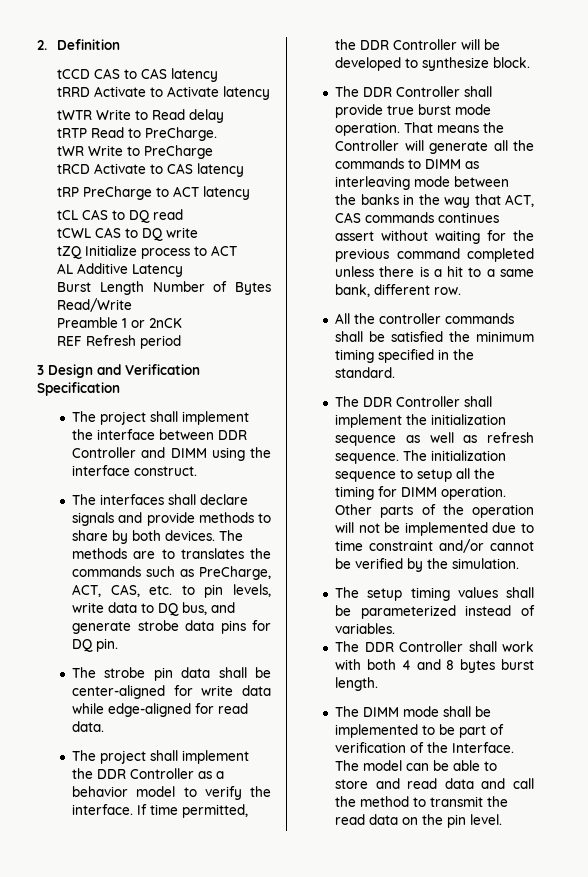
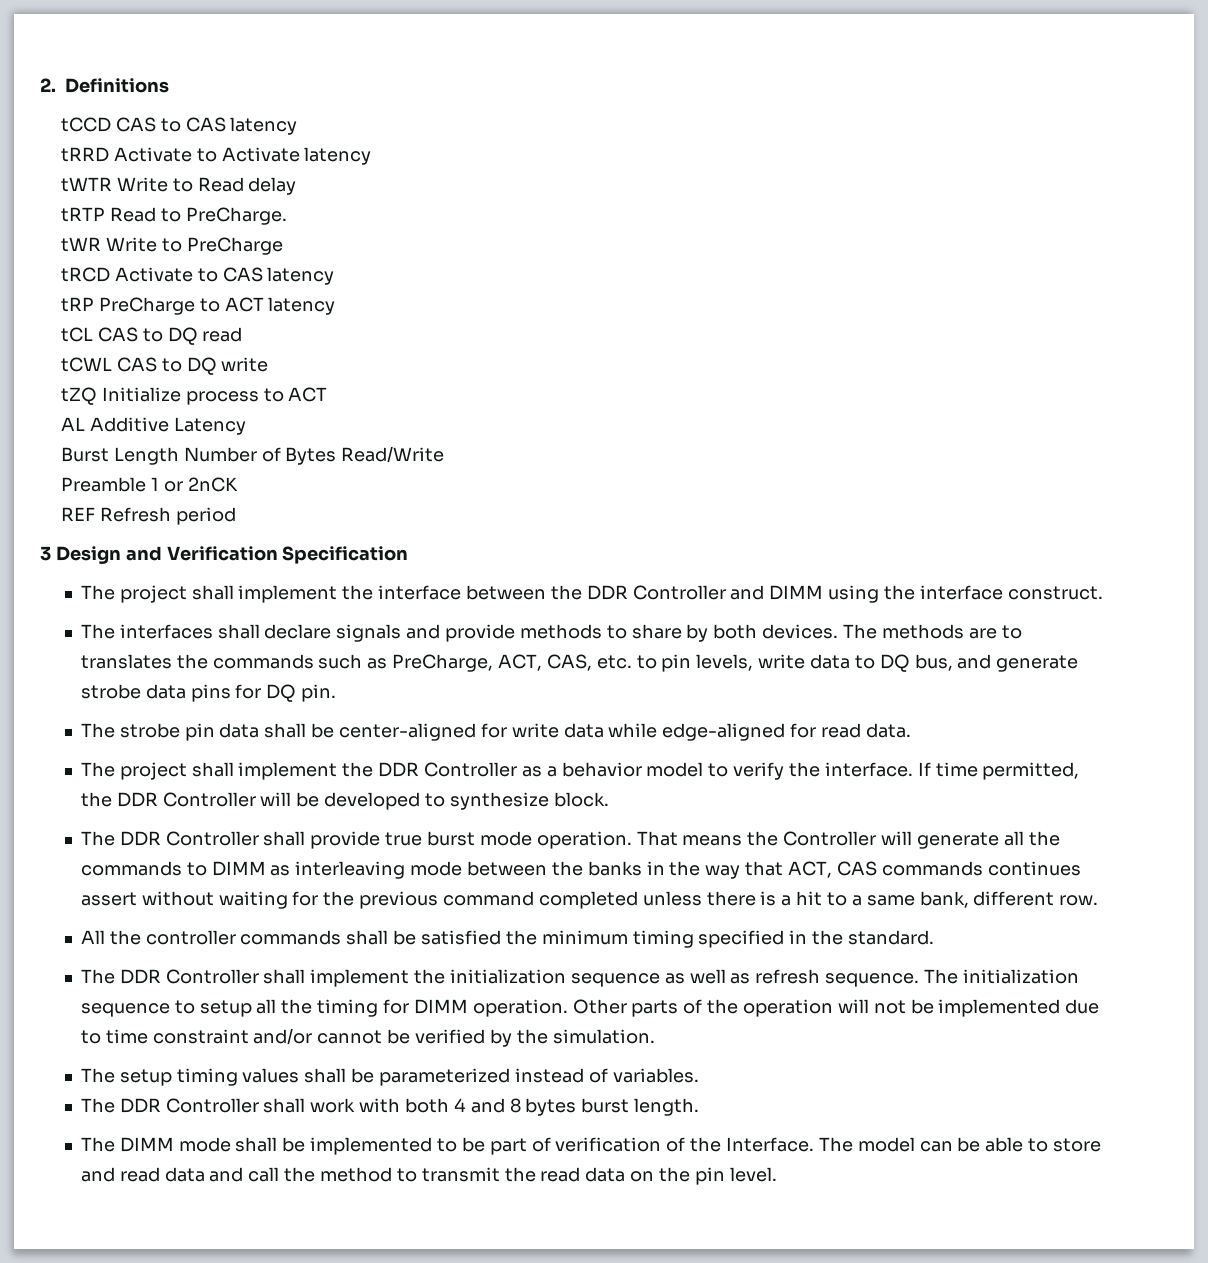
- 2. Definition
+ 2. Definitions
- The project shall implement the interface between DDR Controller and DIMM using the interface construct.
+ The project shall implement the interface between the DDR Controller and DIMM using the interface construct.

